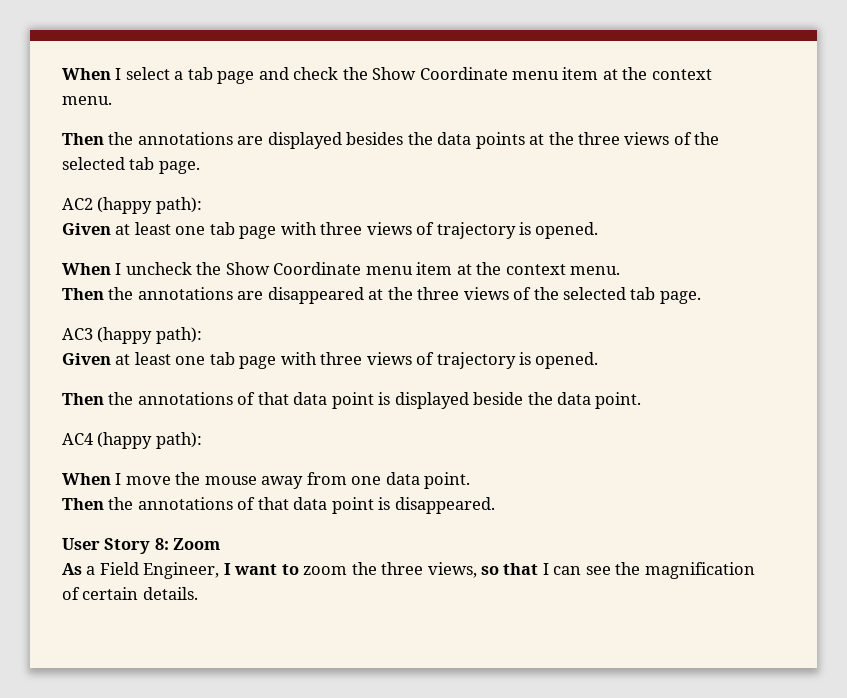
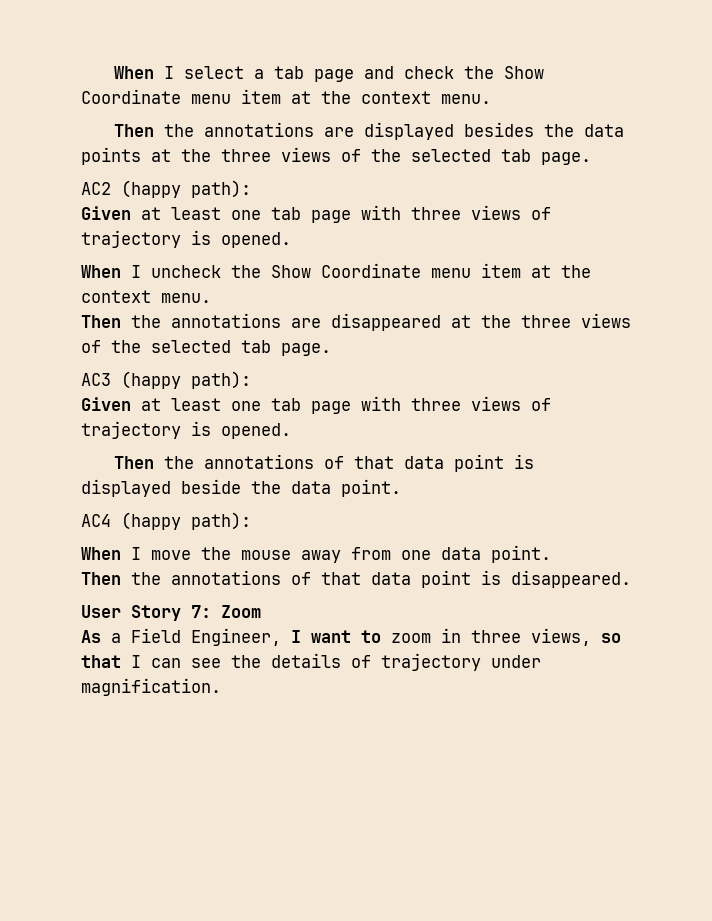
- User Story 8: Zoom
+ User Story 7: Zoom
- As a Field Engineer, I want to zoom the three views, so that I can see the magnification of certain details.
+ As a Field Engineer, I want to zoom in three views, so that I can see the details of trajectory under magnification.

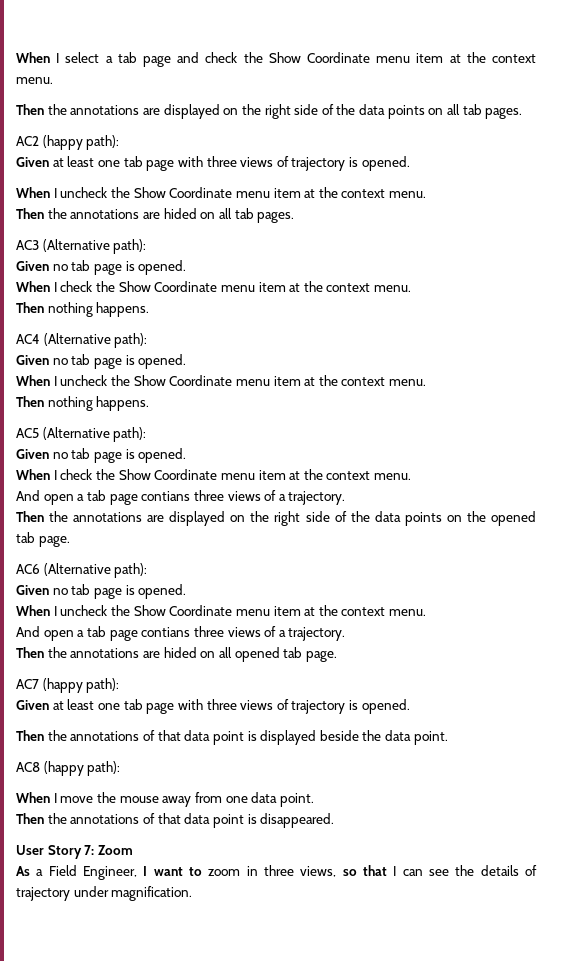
- Then the annotations are displayed besides the data points at the three views of the selected tab page.
+ Then the annotations are displayed on the right side of the data points on all tab pages.
- Then the annotations are disappeared at the three views of the selected tab page.
- AC3 (happy path):
+ Then the annotations are hided on all tab pages.
+ AC3 (Alternative path):
+ Given no tab page is opened.
+ When I check the Show Coordinate menu item at the context menu.
+ Then nothing happens.
+ AC4 (Alternative path):
+ Given no tab page is opened.
+ When I uncheck the Show Coordinate menu item at the context menu.
+ Then nothing happens.
+ AC5 (Alternative path):
+ Given no tab page is opened.
+ When I check the Show Coordinate menu item at the context menu.
+ And open a tab page contians three views of a trajectory.
+ Then the annotations are displayed on the right side of the data points on the opened tab page.
+ AC6 (Alternative path):
+ Given no tab page is opened.
+ When I uncheck the Show Coordinate menu item at the context menu.
+ And open a tab page contians three views of a trajectory.
+ Then the annotations are hided on all opened tab page.
+ AC7 (happy path):
- AC4 (happy path):
+ AC8 (happy path):

